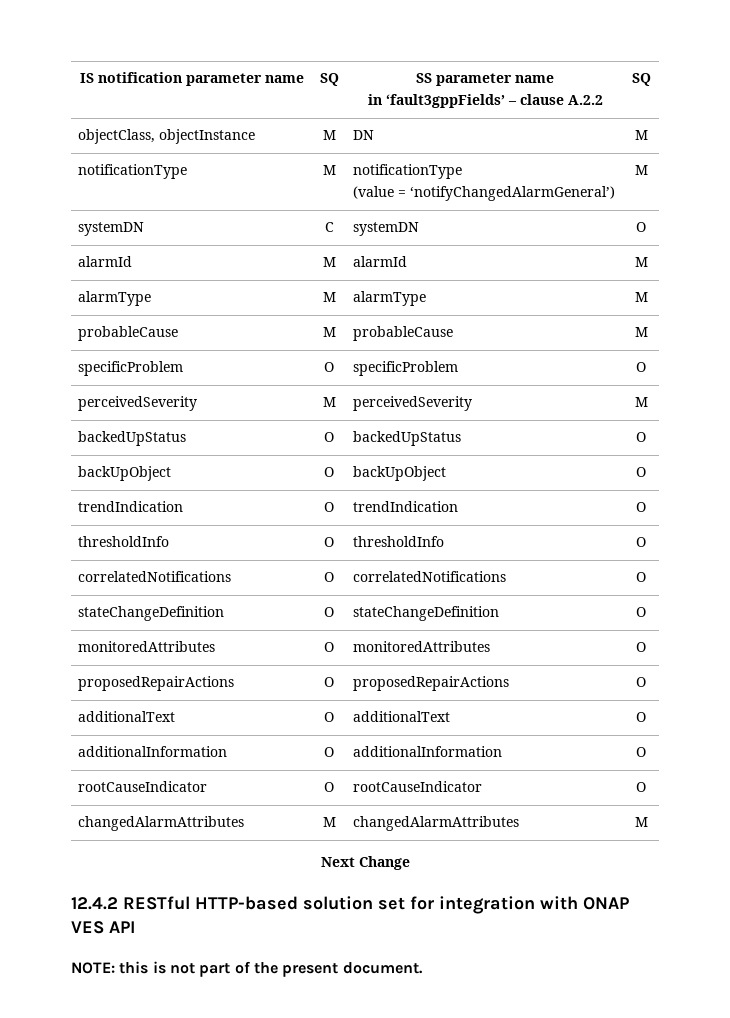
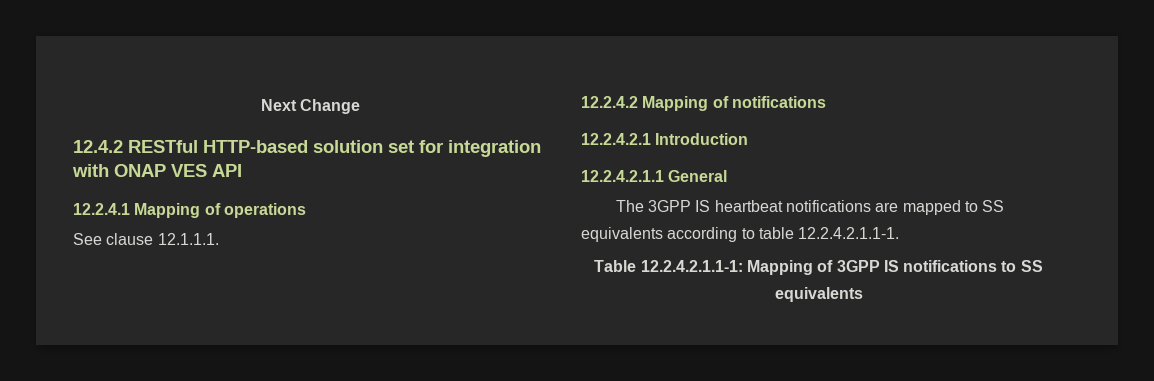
- IS notification parameter name | SQ | SS parameter name
- in ‘fault3gppFields’ – clause A.2.2 | SQ
- objectClass, objectInstance | M | DN | M
- notificationType | M | notificationType
- (value = ‘notifyChangedAlarmGeneral’) | M
- systemDN | C | systemDN | O
- alarmId | M | alarmId | M
- alarmType | M | alarmType | M
- probableCause | M | probableCause | M
- specificProblem | O | specificProblem | O
- perceivedSeverity | M | perceivedSeverity | M
- backedUpStatus | O | backedUpStatus | O
- backUpObject | O | backUpObject | O
- trendIndication | O | trendIndication | O
- thresholdInfo | O | thresholdInfo | O
- correlatedNotifications | O | correlatedNotifications | O
- stateChangeDefinition | O | stateChangeDefinition | O
- monitoredAttributes | O | monitoredAttributes | O
- proposedRepairActions | O | proposedRepairActions | O
- additionalText | O | additionalText | O
- additionalInformation | O | additionalInformation | O
- rootCauseIndicator | O | rootCauseIndicator | O
- changedAlarmAttributes | M | changedAlarmAttributes | M
- NOTE: this is not part of the present document.
+ 12.2.4.1 Mapping of operations
+ See clause 12.1.1.1.
+ 12.2.4.2 Mapping of notifications
+ 12.2.4.2.1 Introduction
+ 12.2.4.2.1.1 General
+ The 3GPP IS heartbeat notifications are mapped to SS equivalents according to table 12.2.4.2.1.1-1.
+ Table 12.2.4.2.1.1-1: Mapping of 3GPP IS notifications to SS equivalents

